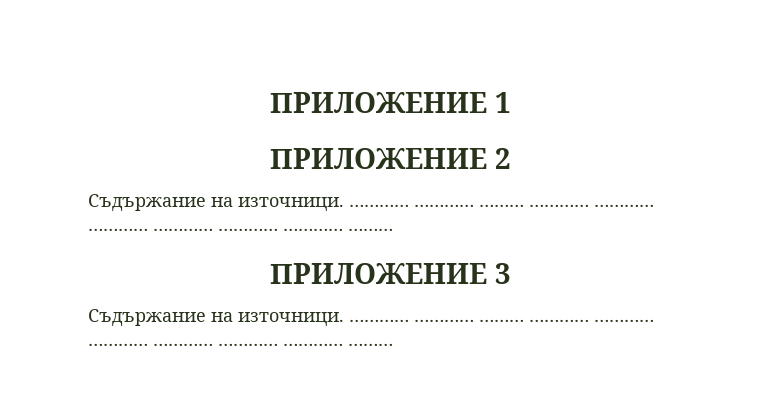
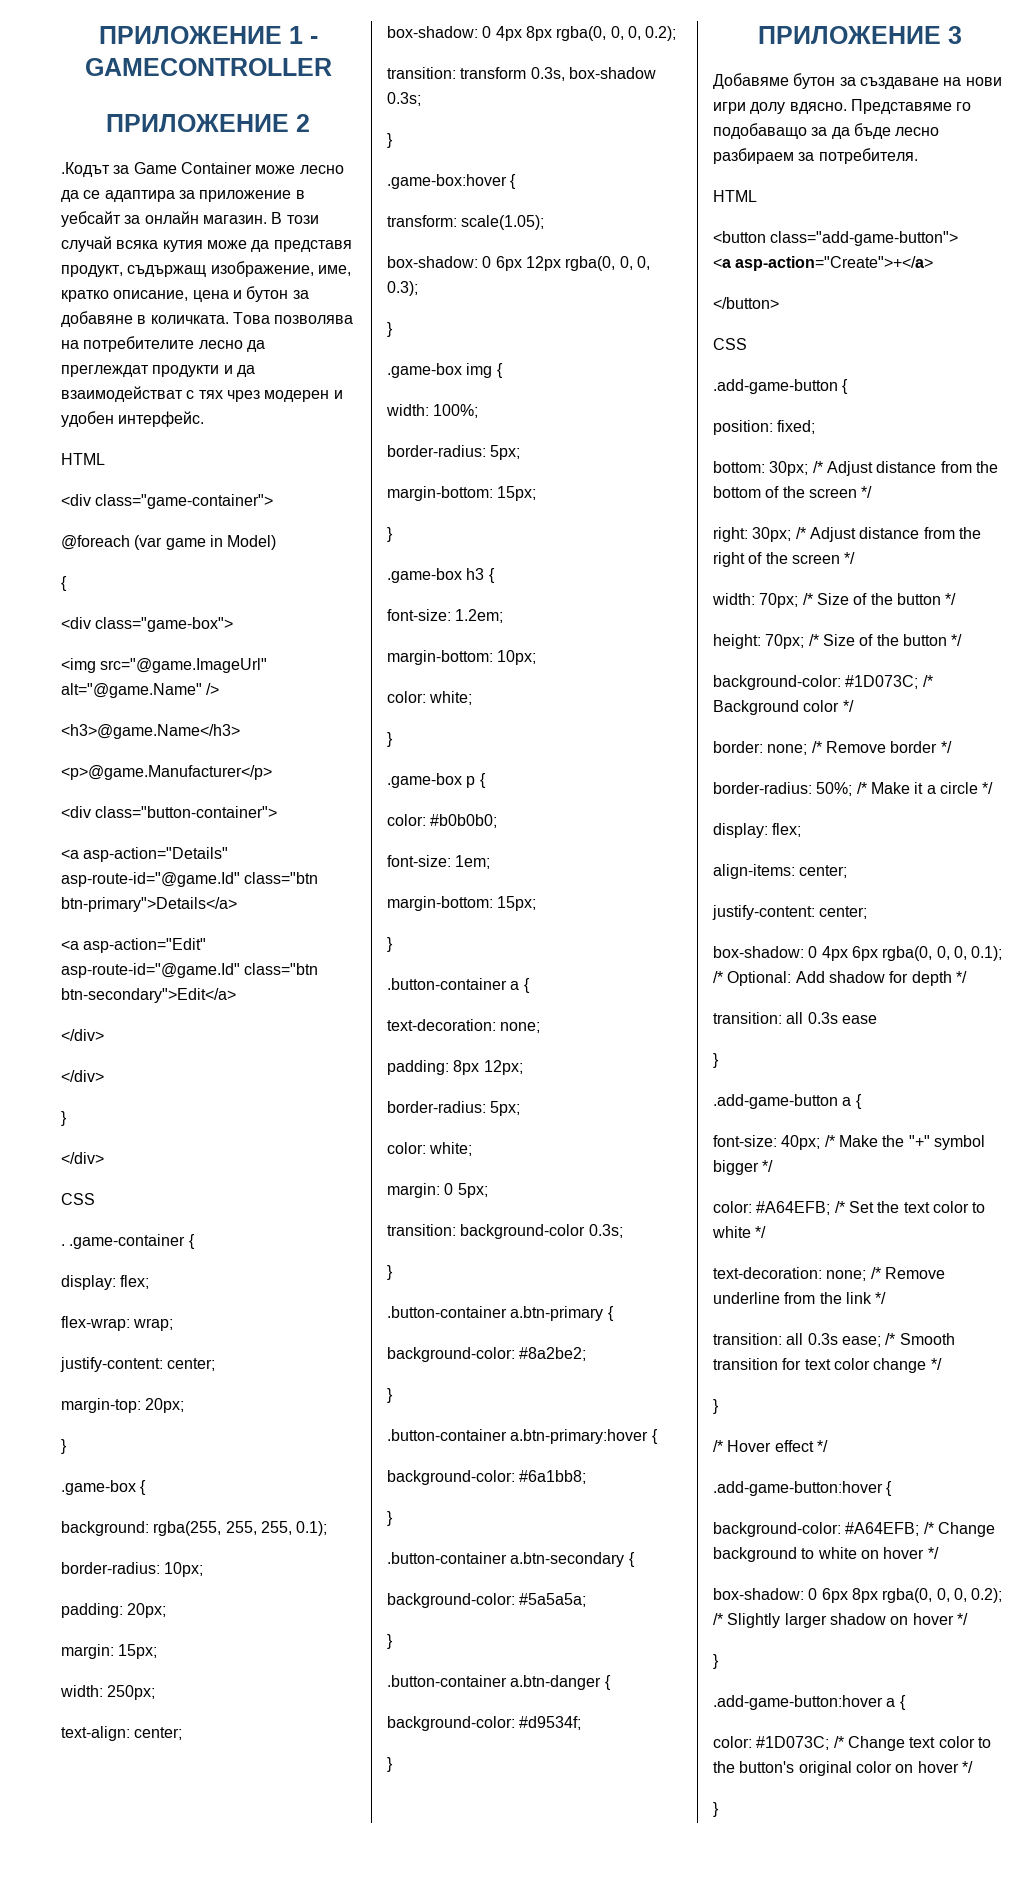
- ПРИЛОЖЕНИЕ 1
+ ПРИЛОЖЕНИЕ 1 - GAMECONTROLLER
  ПРИЛОЖЕНИЕ 2
- Съдържание на източници. ………… ………… ……… ………… ………… ………… ………… ………… ………… ………
+ .Кодът за Game Container може лесно да се адаптира за приложение в уебсайт за онлайн магазин. В този случай всяка кутия може да представя продукт, съдържащ изображение, име, кратко описание, цена и бутон за добавяне в количката. Това позволява на потребителите лесно да преглеждат продукти и да взаимодействат с тях чрез модерен и удобен интерфейс.
+ HTML
+ <div class="game-container">
+ @foreach (var game in Model)
+ {
+ <div class="game-box">
+ <img src="@game.ImageUrl" alt="@game.Name" />
+ <h3>@game.Name</h3>
+ <p>@game.Manufacturer</p>
+ <div class="button-container">
+ <a asp-action="Details" asp-route-id="@game.Id" class="btn btn-primary">Details</a>
+ <a asp-action="Edit" asp-route-id="@game.Id" class="btn btn-secondary">Edit</a>
+ </div>
+ </div>
+ }
+ </div>
+ CSS
+ . .game-container {
+ display: flex;
+ flex-wrap: wrap;
+ justify-content: center;
+ margin-top: 20px;
+ }
+ .game-box {
+ background: rgba(255, 255, 255, 0.1);
+ border-radius: 10px;
+ padding: 20px;
+ margin: 15px;
+ width: 250px;
+ text-align: center;
+ box-shadow: 0 4px 8px rgba(0, 0, 0, 0.2);
+ transition: transform 0.3s, box-shadow 0.3s;
+ }
+ .game-box:hover {
+ transform: scale(1.05);
+ box-shadow: 0 6px 12px rgba(0, 0, 0, 0.3);
+ }
+ .game-box img {
+ width: 100%;
+ border-radius: 5px;
+ margin-bottom: 15px;
+ }
+ .game-box h3 {
+ font-size: 1.2em;
+ margin-bottom: 10px;
+ color: white;
+ }
+ .game-box p {
+ color: #b0b0b0;
+ font-size: 1em;
+ margin-bottom: 15px;
+ }
+ .button-container a {
+ text-decoration: none;
+ padding: 8px 12px;
+ border-radius: 5px;
+ color: white;
+ margin: 0 5px;
+ transition: background-color 0.3s;
+ }
+ .button-container a.btn-primary {
+ background-color: #8a2be2;
+ }
+ .button-container a.btn-primary:hover {
+ background-color: #6a1bb8;
+ }
+ .button-container a.btn-secondary {
+ background-color: #5a5a5a;
+ }
+ .button-container a.btn-danger {
+ background-color: #d9534f;
+ }
  ПРИЛОЖЕНИЕ 3
- Съдържание на източници. ………… ………… ……… ………… ………… ………… ………… ………… ………… ………
+ Добавяме бутон за създаване на нови игри долу вдясно. Представяме го подобаващо за да бъде лесно разбираем за потребителя.
+ HTML
+ <button class="add-game-button">
+ <a asp-action="Create">+</a>
+ </button>
+ CSS
+ .add-game-button {
+ position: fixed;
+ bottom: 30px; /* Adjust distance from the bottom of the screen */
+ right: 30px; /* Adjust distance from the right of the screen */
+ width: 70px; /* Size of the button */
+ height: 70px; /* Size of the button */
+ background-color: #1D073C; /* Background color */
+ border: none; /* Remove border */
+ border-radius: 50%; /* Make it a circle */
+ display: flex;
+ align-items: center;
+ justify-content: center;
+ box-shadow: 0 4px 6px rgba(0, 0, 0, 0.1); /* Optional: Add shadow for depth */
+ transition: all 0.3s ease
+ }
+ .add-game-button a {
+ font-size: 40px; /* Make the "+" symbol bigger */
+ color: #A64EFB; /* Set the text color to white */
+ text-decoration: none; /* Remove underline from the link */
+ transition: all 0.3s ease; /* Smooth transition for text color change */
+ }
+ /* Hover effect */
+ .add-game-button:hover {
+ background-color: #A64EFB; /* Change background to white on hover */
+ box-shadow: 0 6px 8px rgba(0, 0, 0, 0.2); /* Slightly larger shadow on hover */
+ }
+ .add-game-button:hover a {
+ color: #1D073C; /* Change text color to the button's original color on hover */
+ }

